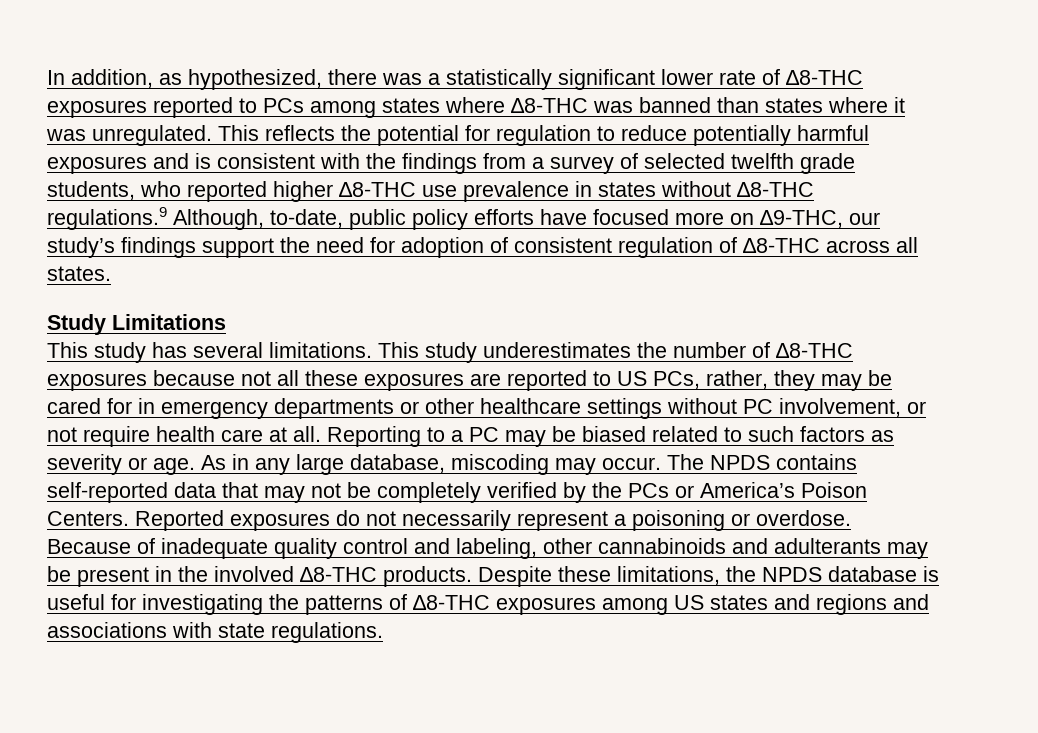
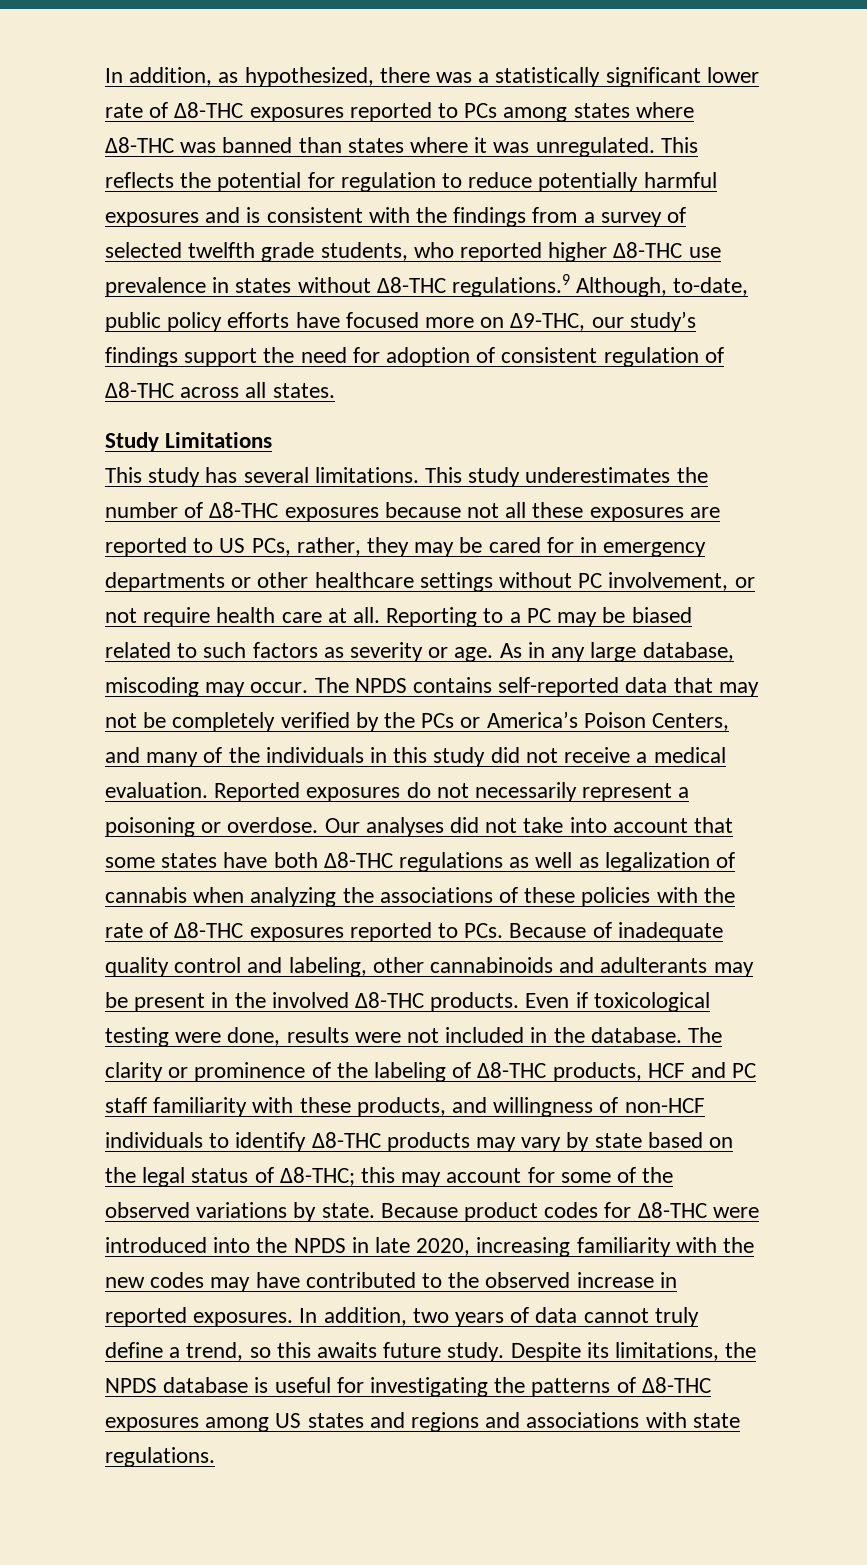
- The NPDS contains self-reported data that may not be completely verified by the PCs or America’s Poison Centers.
+ The NPDS contains self-reported data that may not be completely verified by the PCs or America’s Poison Centers, and many of the individuals in this study did not receive a medical evaluation.
- Because of inadequate quality control and labeling, other cannabinoids and adulterants may be present in the involved ∆8-THC products.
+ Our analyses did not take into account that some states have both ∆8-THC regulations as well as legalization of cannabis when analyzing the associations of these policies with the rate of ∆8-THC exposures reported to PCs. Because of inadequate quality control and labeling, other cannabinoids and adulterants may be present in the involved ∆8-THC products.
- Despite these limitations, the NPDS database is useful for investigating the patterns of ∆8-THC exposures among US states and regions and associations with state regulations.
+ Even if toxicological testing were done, results were not included in the database. The clarity or prominence of the labeling of ∆8-THC products, HCF and PC staff familiarity with these products, and willingness of non-HCF individuals to identify ∆8-THC products may vary by state based on the legal status of ∆8-THC; this may account for some of the observed variations by state. Because product codes for ∆8-THC were introduced into the NPDS in late 2020, increasing familiarity with the new codes may have contributed to the observed increase in reported exposures. In addition, two years of data cannot truly define a trend, so this awaits future study. Despite its limitations, the NPDS database is useful for investigating the patterns of ∆8-THC exposures among US states and regions and associations with state regulations.

